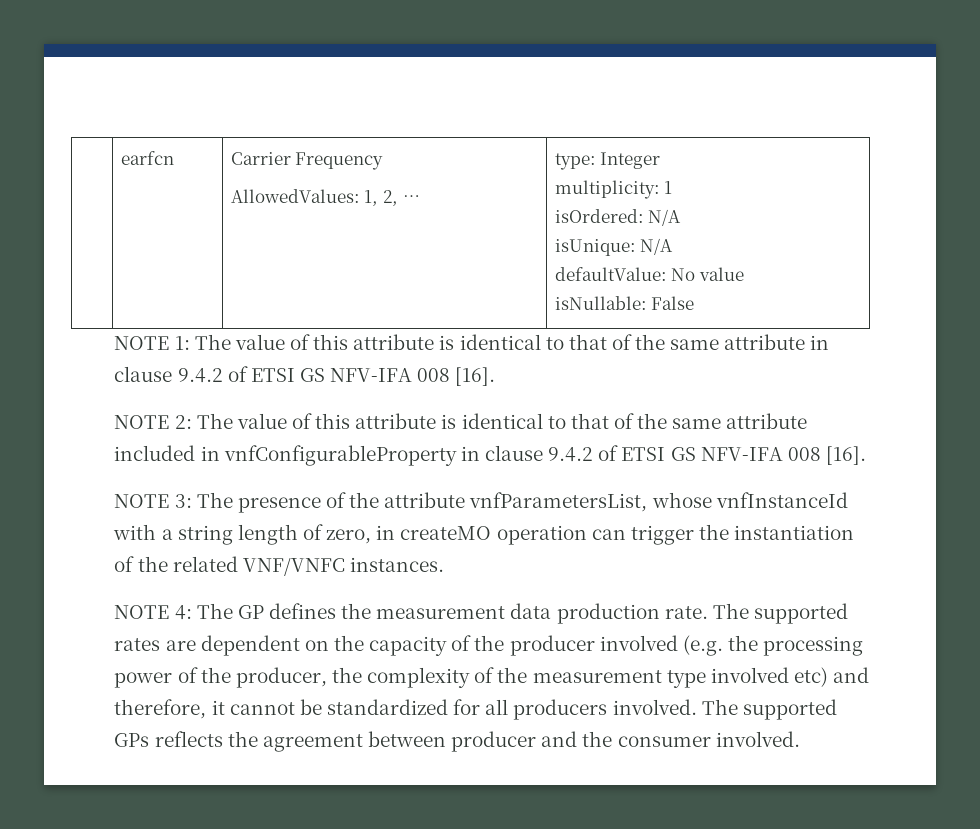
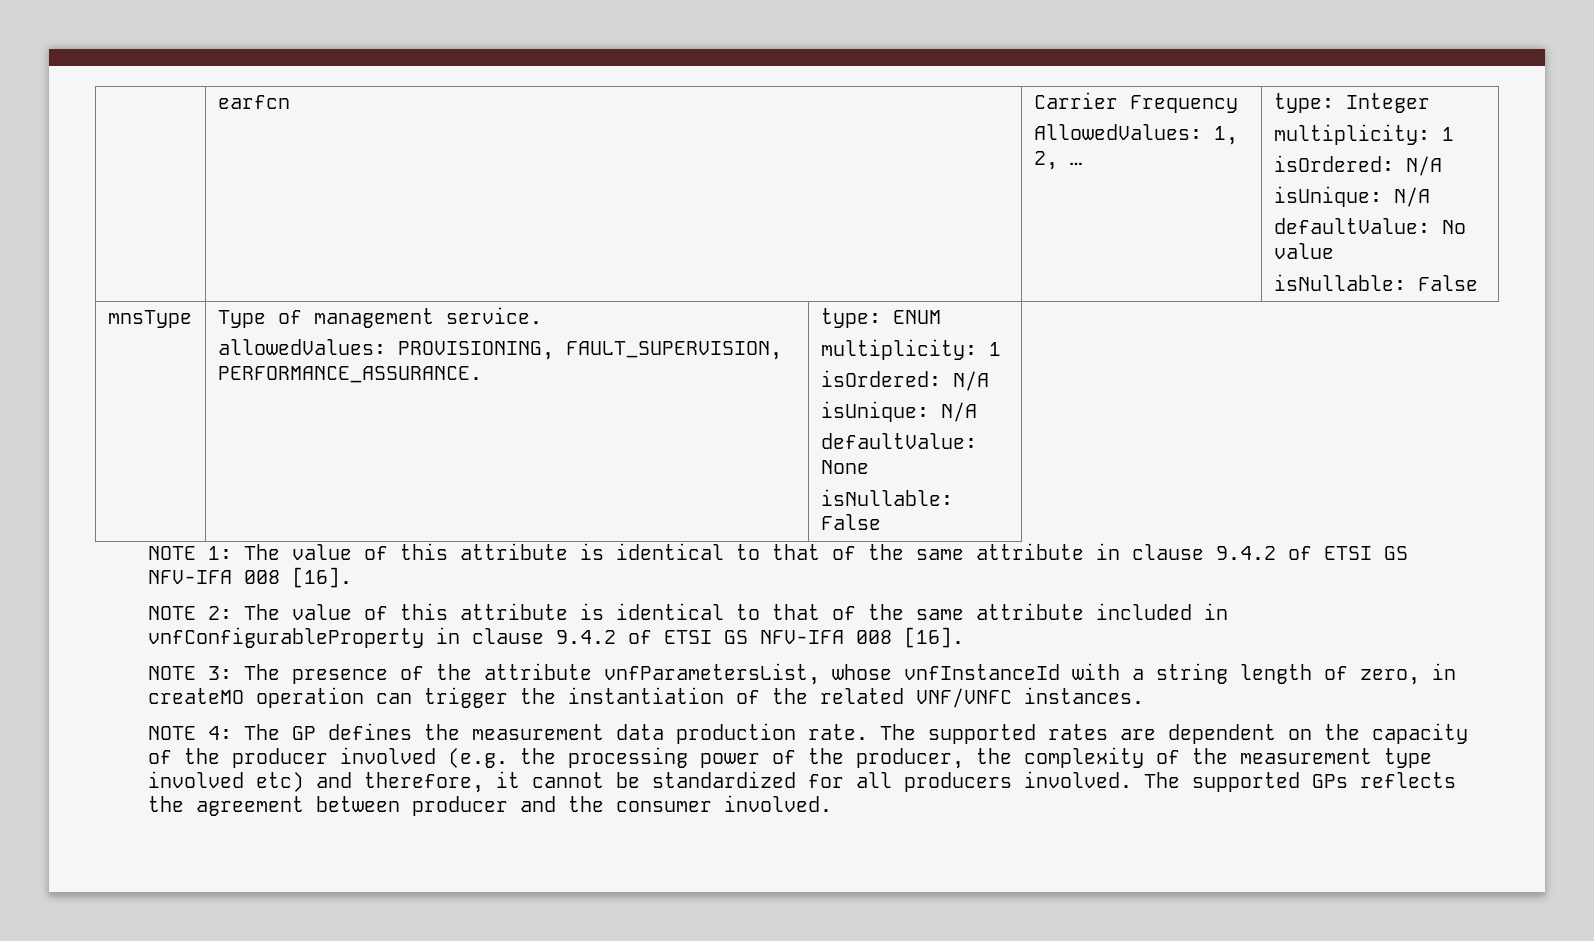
+ mnsType | Type of management service.
+ allowedValues: PROVISIONING, FAULT_SUPERVISION, PERFORMANCE_ASSURANCE. | type: ENUM
+ multiplicity: 1
+ isOrdered: N/A
+ isUnique: N/A
+ defaultValue: None
+ isNullable: False

